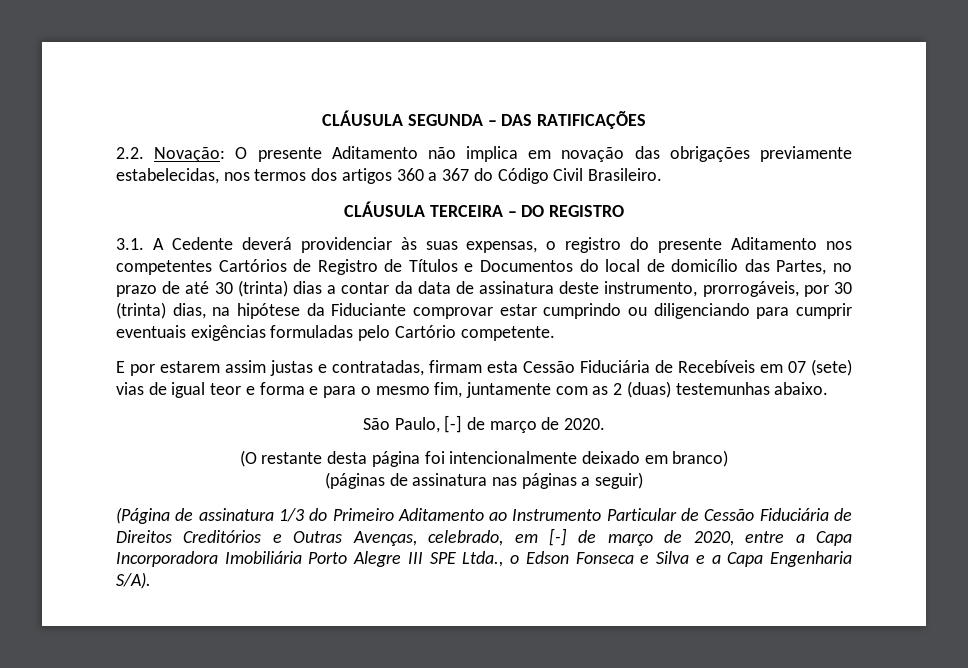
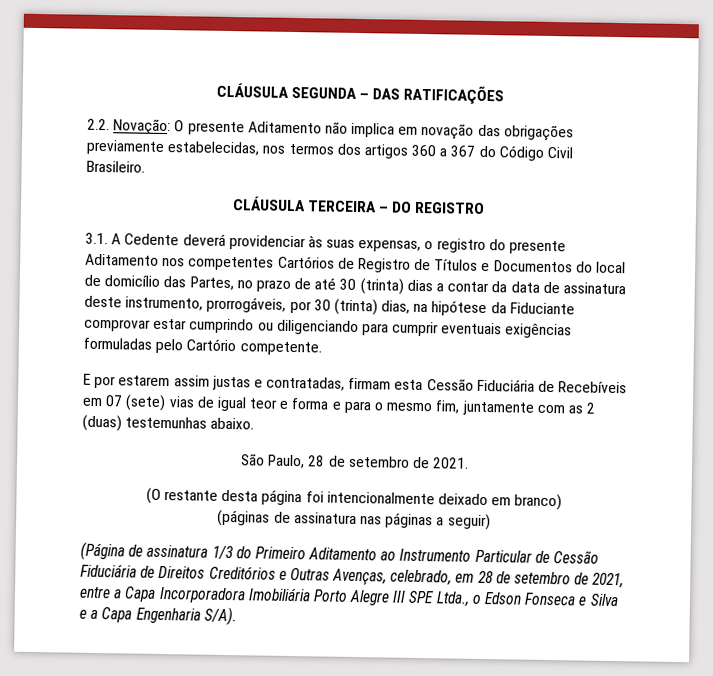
- São Paulo, [-] de março de 2020.
+ São Paulo, 28 de setembro de 2021.
- (Página de assinatura 1/3 do Primeiro Aditamento ao Instrumento Particular de Cessão Fiduciária de Direitos Creditórios e Outras Avenças, celebrado, em [-] de março de 2020, entre a Capa Incorporadora Imobiliária Porto Alegre III SPE Ltda., o Edson Fonseca e Silva e a Capa Engenharia S/A).
+ (Página de assinatura 1/3 do Primeiro Aditamento ao Instrumento Particular de Cessão Fiduciária de Direitos Creditórios e Outras Avenças, celebrado, em 28 de setembro de 2021, entre a Capa Incorporadora Imobiliária Porto Alegre III SPE Ltda., o Edson Fonseca e Silva e a Capa Engenharia S/A).

